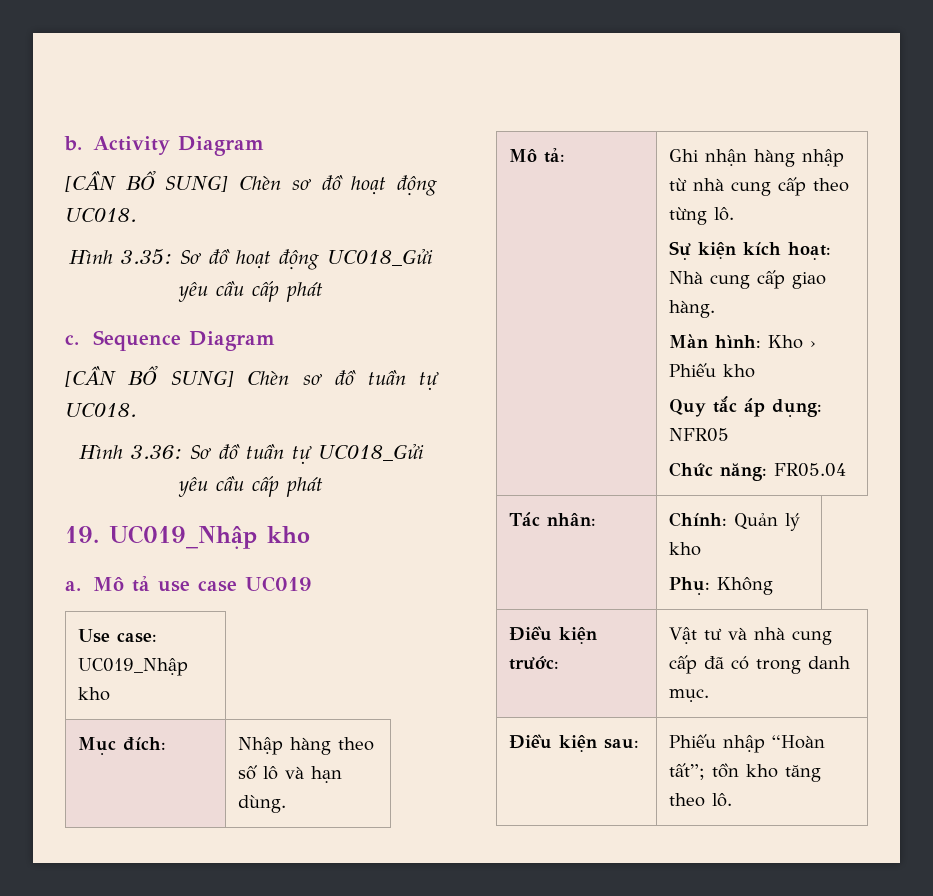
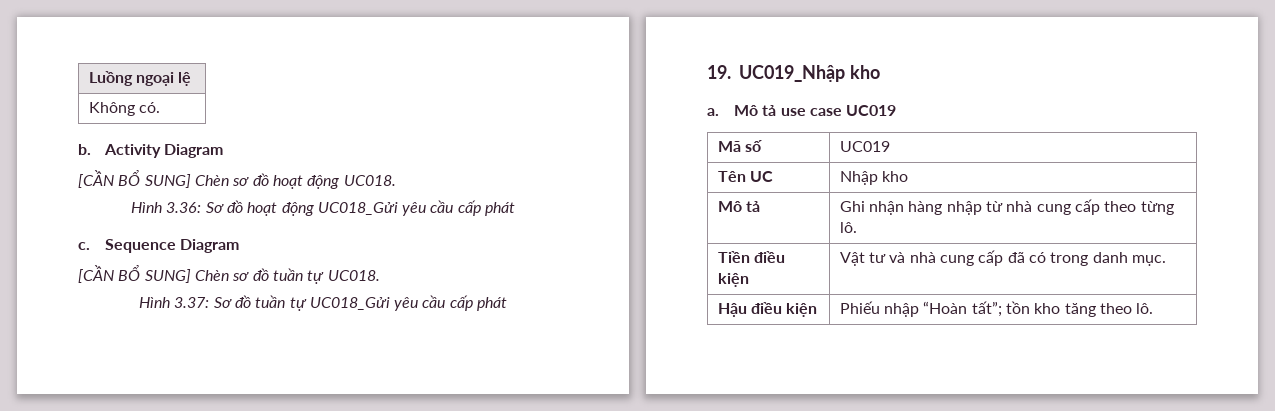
+ Luồng ngoại lệ
+ Không có.
- Hình 3.35: Sơ đồ hoạt động UC018_Gửi yêu cầu cấp phát
+ Hình 3.36: Sơ đồ hoạt động UC018_Gửi yêu cầu cấp phát
- Hình 3.36: Sơ đồ tuần tự UC018_Gửi yêu cầu cấp phát
+ Hình 3.37: Sơ đồ tuần tự UC018_Gửi yêu cầu cấp phát
- Use case: UC019_Nhập kho
- Mục đích: | Nhập hàng theo số lô và hạn dùng.
- Mô tả: | Ghi nhận hàng nhập từ nhà cung cấp theo từng lô.
- Sự kiện kích hoạt: Nhà cung cấp giao hàng.
- Màn hình: Kho › Phiếu kho
- Quy tắc áp dụng: NFR05
- Chức năng: FR05.04
- Tác nhân: | Chính: Quản lý kho
- Phụ: Không
- Điều kiện trước: | Vật tư và nhà cung cấp đã có trong danh mục.
+ Mã số | UC019
+ Tên UC | Nhập kho
+ Mô tả | Ghi nhận hàng nhập từ nhà cung cấp theo từng lô.
+ Tiền điều kiện | Vật tư và nhà cung cấp đã có trong danh mục.
- Điều kiện sau: | Phiếu nhập “Hoàn tất”; tồn kho tăng theo lô.
+ Hậu điều kiện | Phiếu nhập “Hoàn tất”; tồn kho tăng theo lô.

